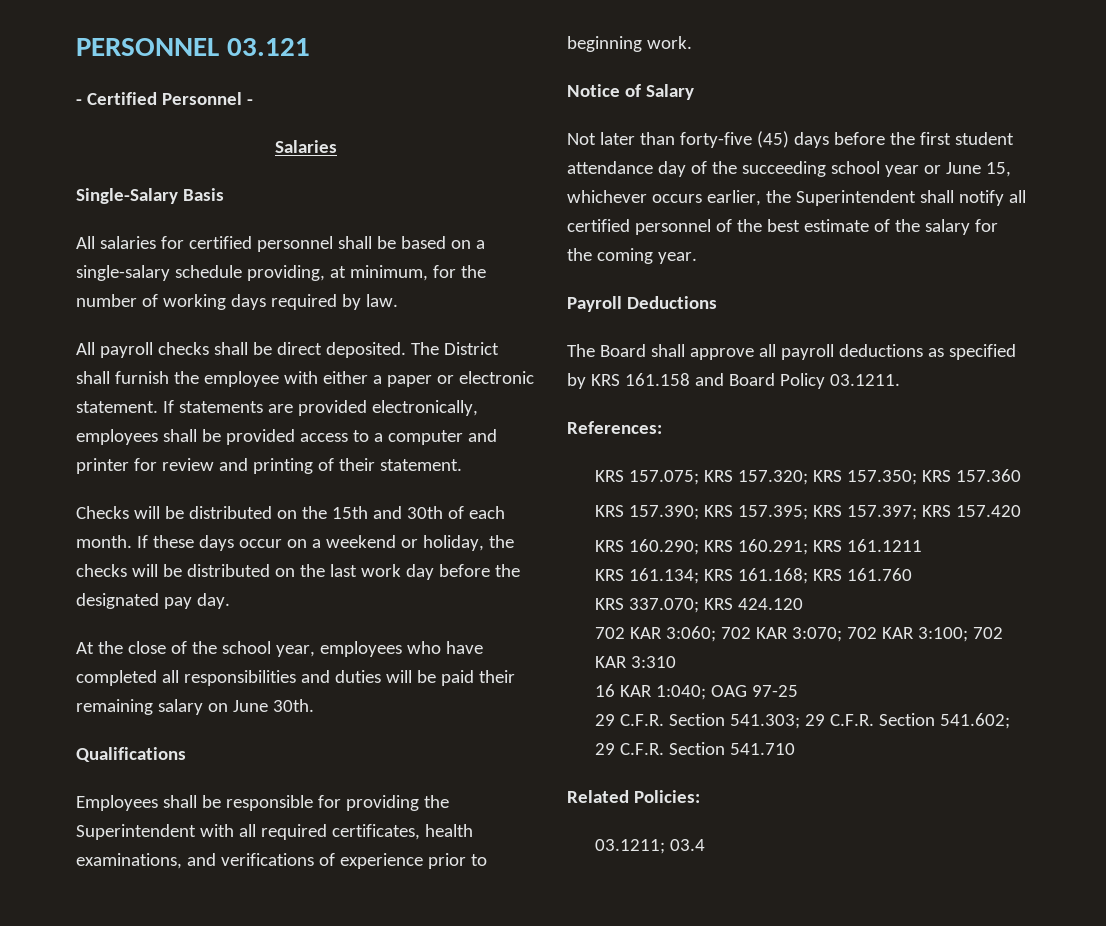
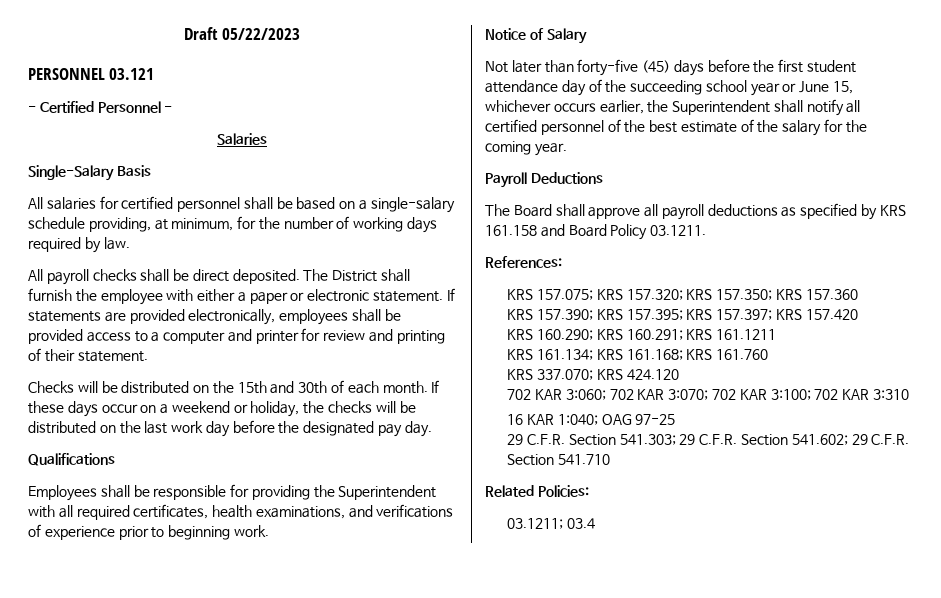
+ Draft 05/22/2023
- At the close of the school year, employees who have completed all responsibilities and duties will be paid their remaining salary on June 30th.

